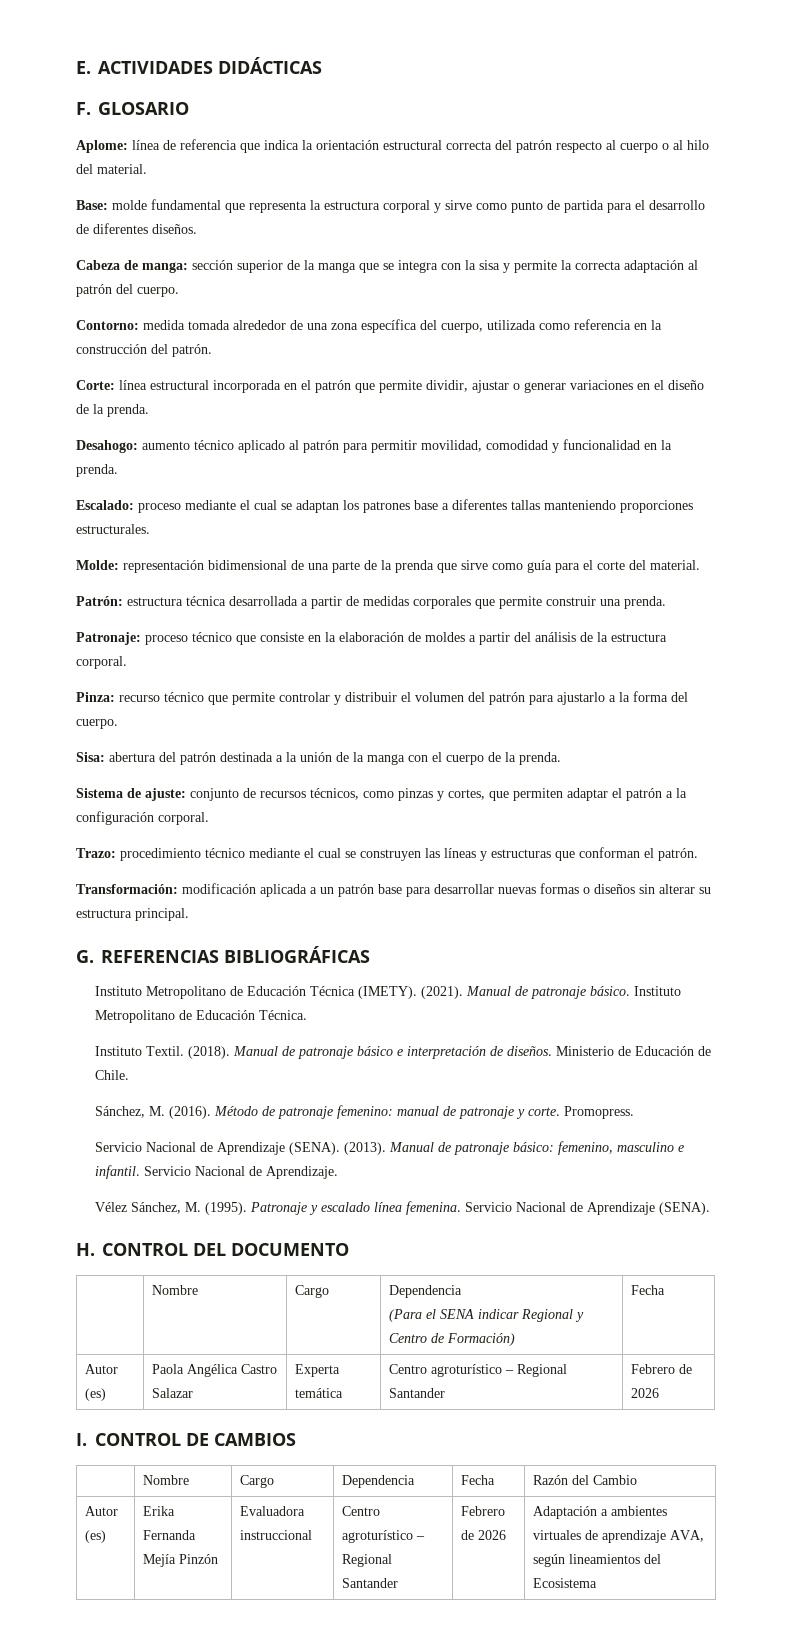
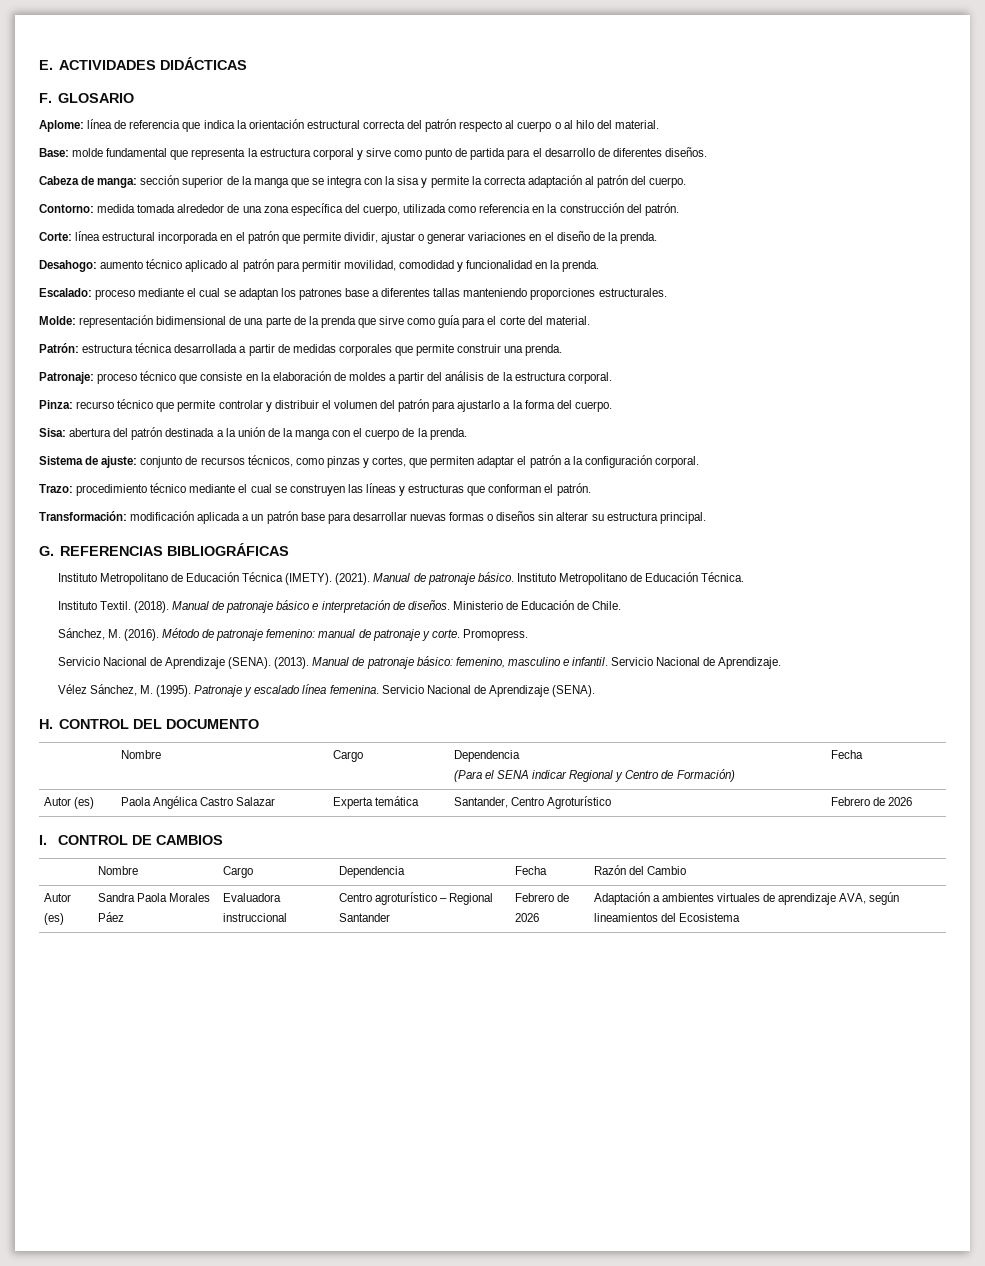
- Autor (es) | Paola Angélica Castro Salazar | Experta temática | Centro agroturístico – Regional Santander | Febrero de 2026
+ Autor (es) | Paola Angélica Castro Salazar | Experta temática | Santander, Centro Agroturístico | Febrero de 2026
- Autor (es) | Erika Fernanda Mejía Pinzón | Evaluadora instruccional | Centro agroturístico – Regional Santander | Febrero de 2026 | Adaptación a ambientes virtuales de aprendizaje AVA, según lineamientos del Ecosistema
+ Autor (es) | Sandra Paola Morales Páez | Evaluadora instruccional | Centro agroturístico – Regional Santander | Febrero de 2026 | Adaptación a ambientes virtuales de aprendizaje AVA, según lineamientos del Ecosistema

